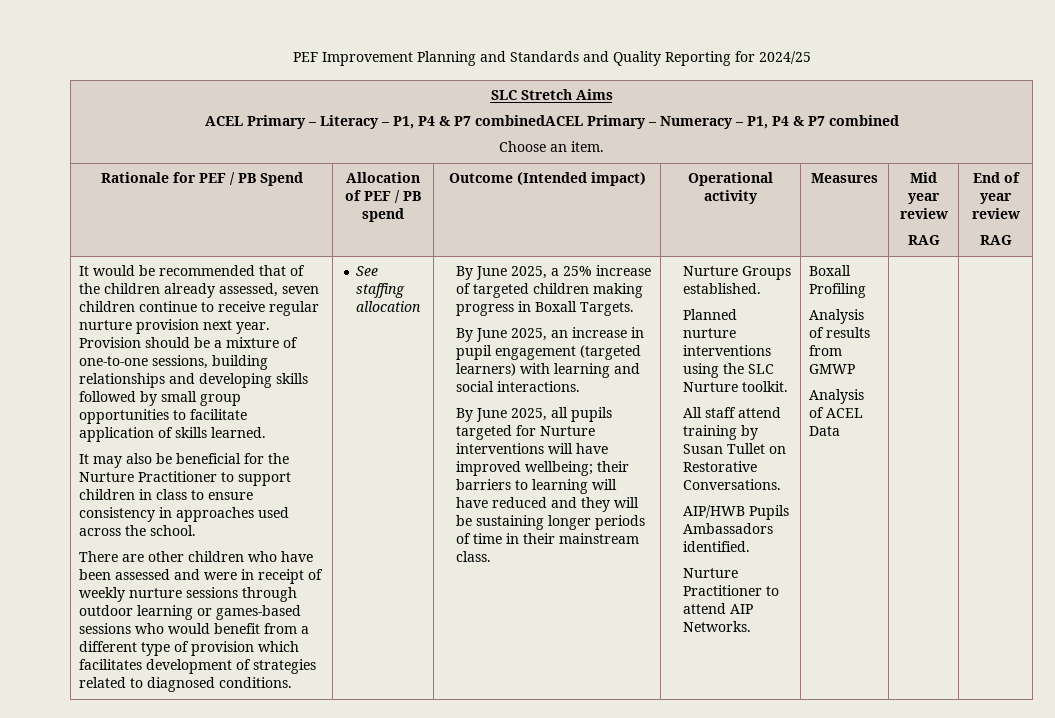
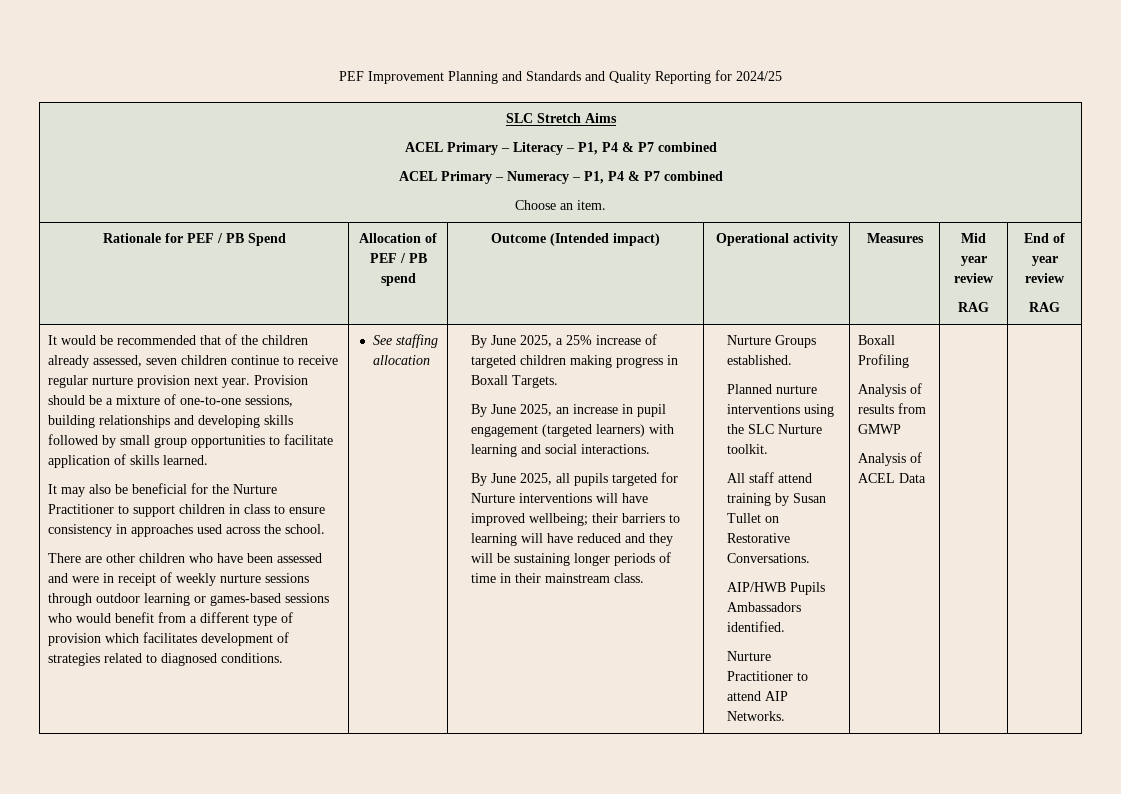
  SLC Stretch Aims
- ACEL Primary – Literacy – P1, P4 & P7 combinedACEL Primary – Numeracy – P1, P4 & P7 combined
+ ACEL Primary – Literacy – P1, P4 & P7 combined
+ ACEL Primary – Numeracy – P1, P4 & P7 combined

